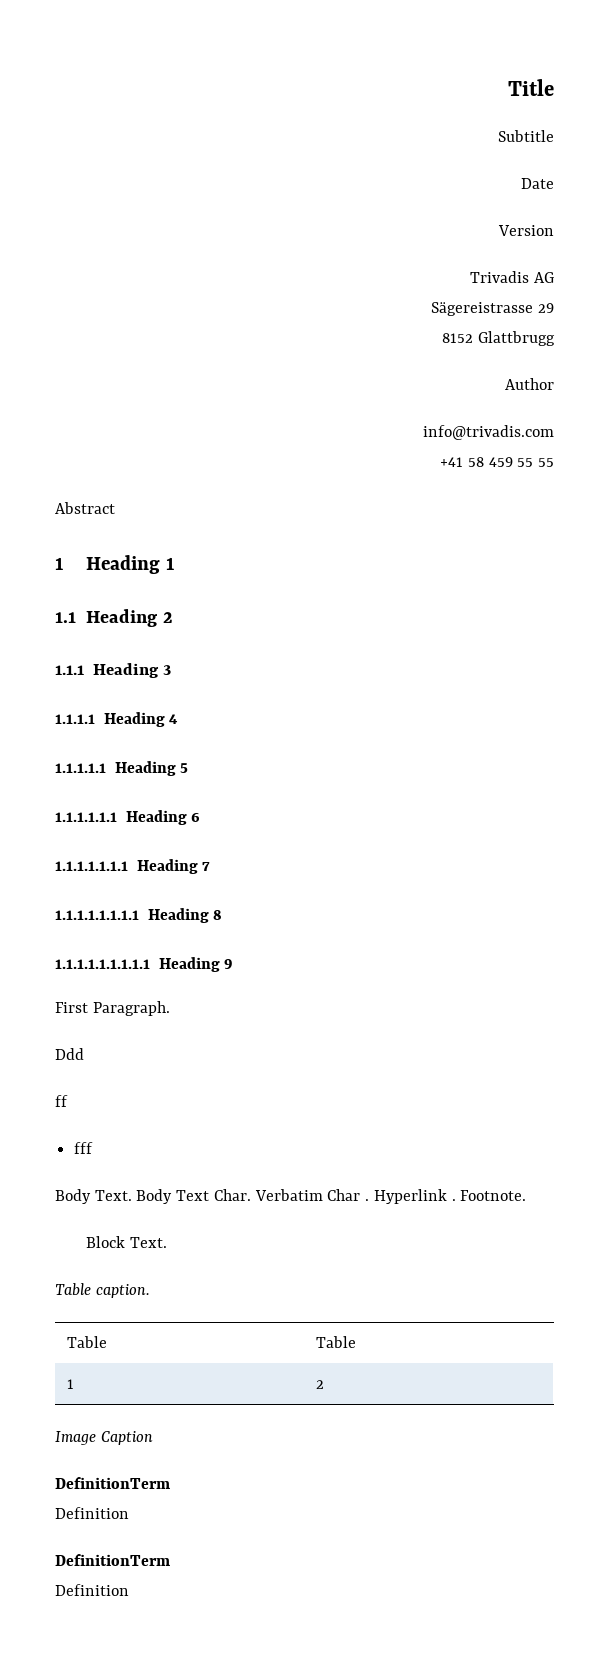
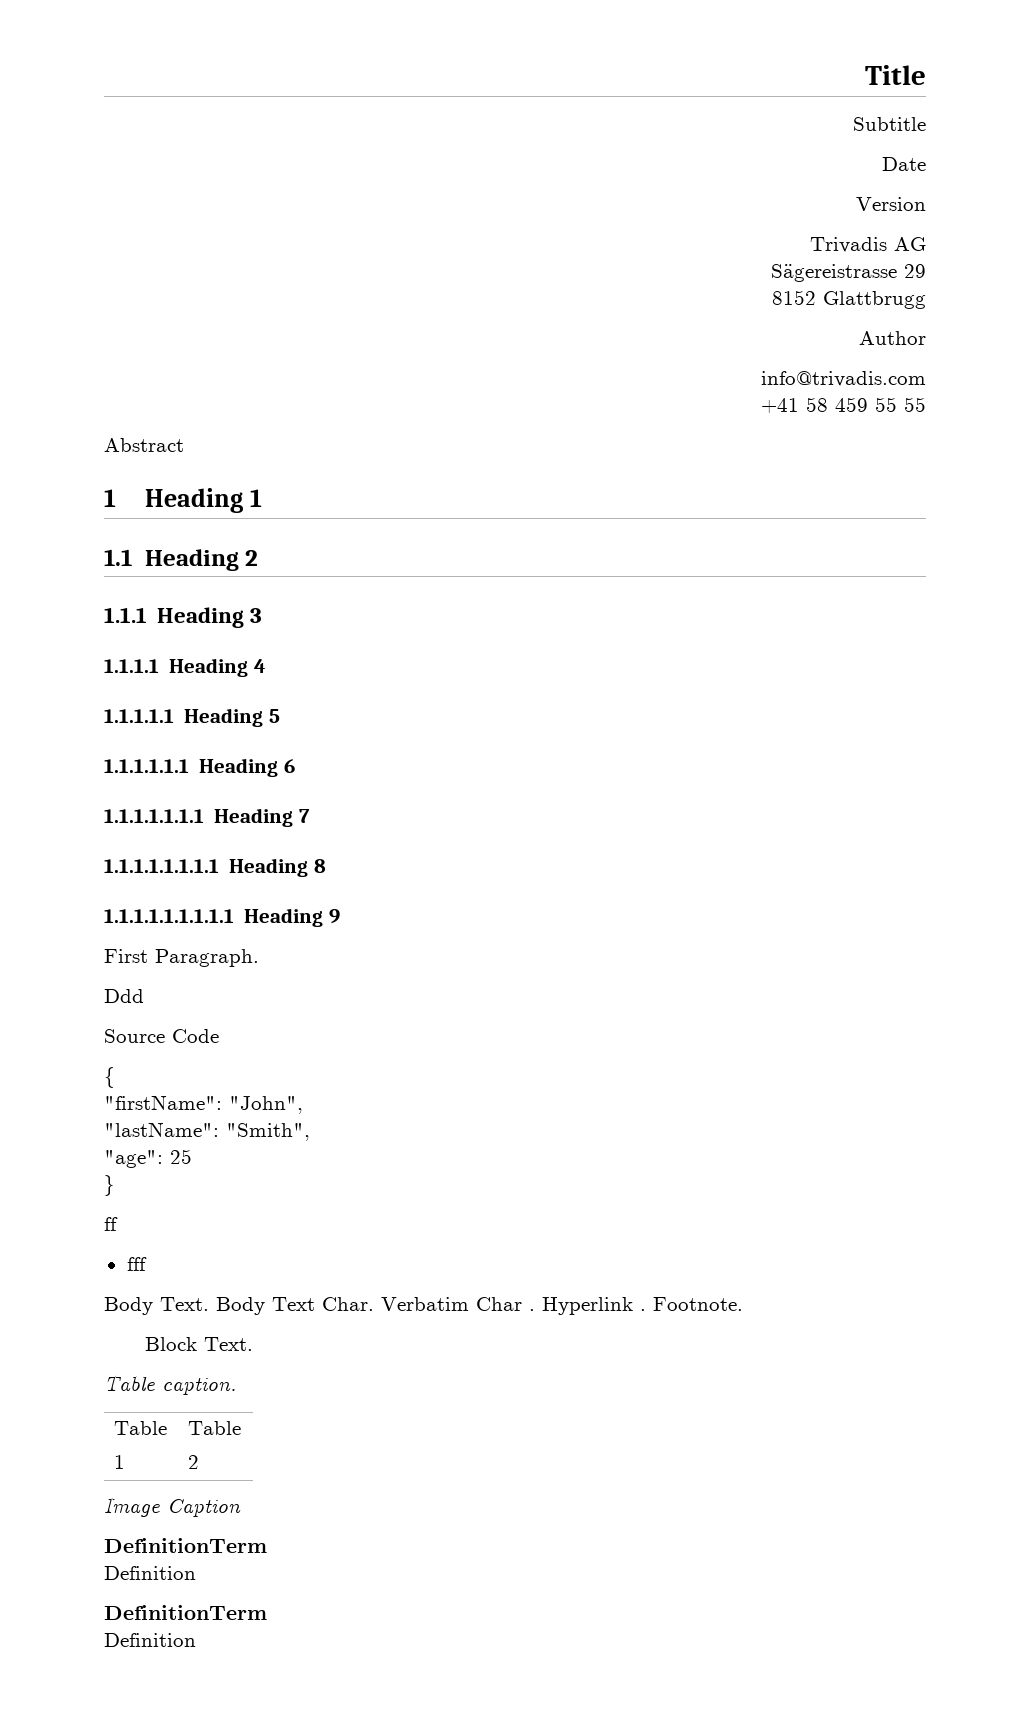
+ Source Code
+ {
+ "firstName": "John",
+ "lastName": "Smith",
+ "age": 25
+ }

